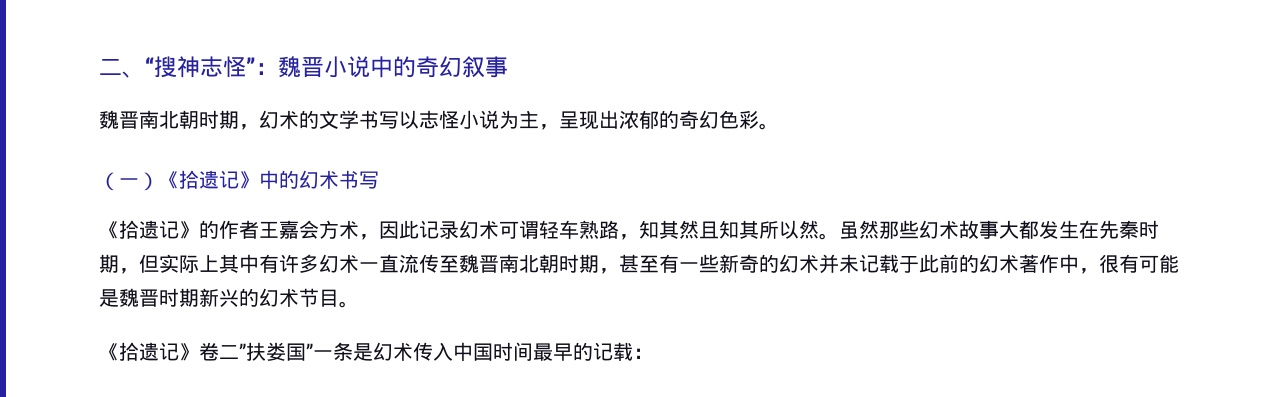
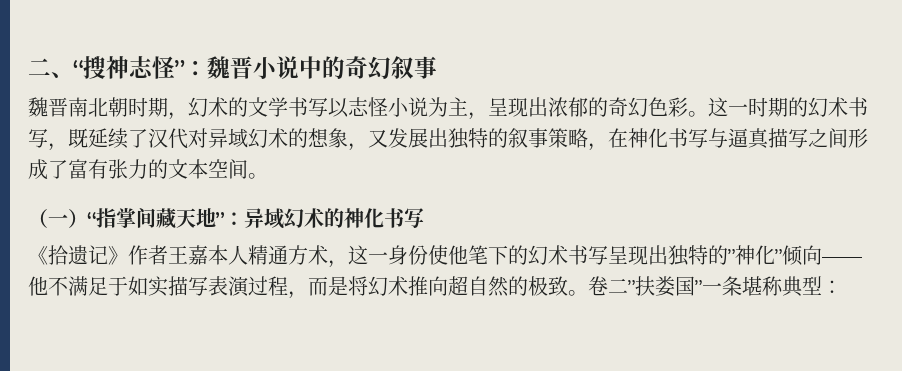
- 魏晋南北朝时期，幻术的文学书写以志怪小说为主，呈现出浓郁的奇幻色彩。
- （一）《拾遗记》中的幻术书写
+ 魏晋南北朝时期，幻术的文学书写以志怪小说为主，呈现出浓郁的奇幻色彩。这一时期的幻术书写，既延续了汉代对异域幻术的想象，又发展出独特的叙事策略，在神化书写与逼真描写之间形成了富有张力的文本空间。
+ （一）“指掌间藏天地”：异域幻术的神化书写
- 《拾遗记》的作者王嘉会方术，因此记录幻术可谓轻车熟路，知其然且知其所以然。虽然那些幻术故事大都发生在先秦时期，但实际上其中有许多幻术一直流传至魏晋南北朝时期，甚至有一些新奇的幻术并未记载于此前的幻术著作中，很有可能是魏晋时期新兴的幻术节目。
- 《拾遗记》卷二”扶娄国”一条是幻术传入中国时间最早的记载：
+ 《拾遗记》作者王嘉本人精通方术，这一身份使他笔下的幻术书写呈现出独特的”神化”倾向——他不满足于如实描写表演过程，而是将幻术推向超自然的极致。卷二”扶娄国”一条堪称典型：

